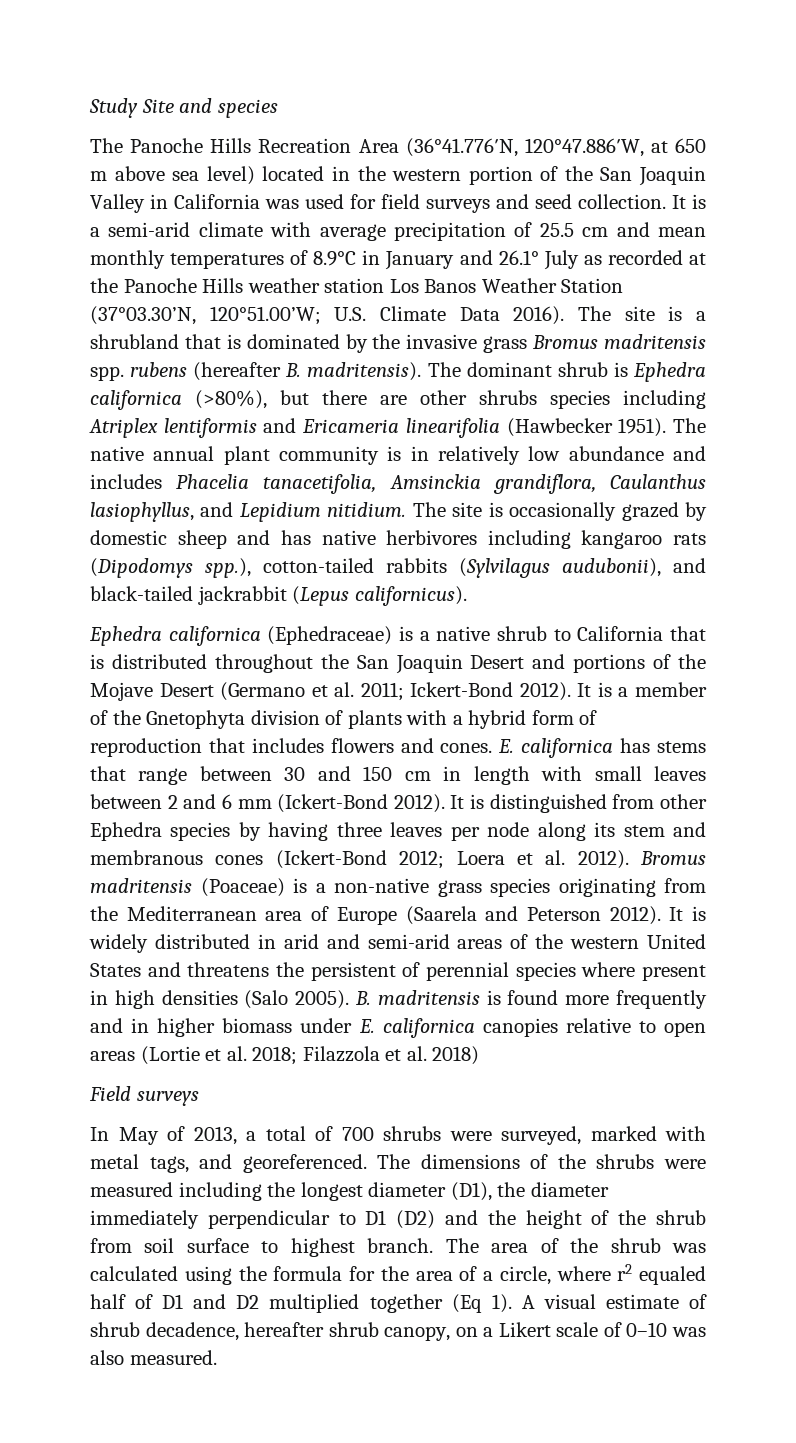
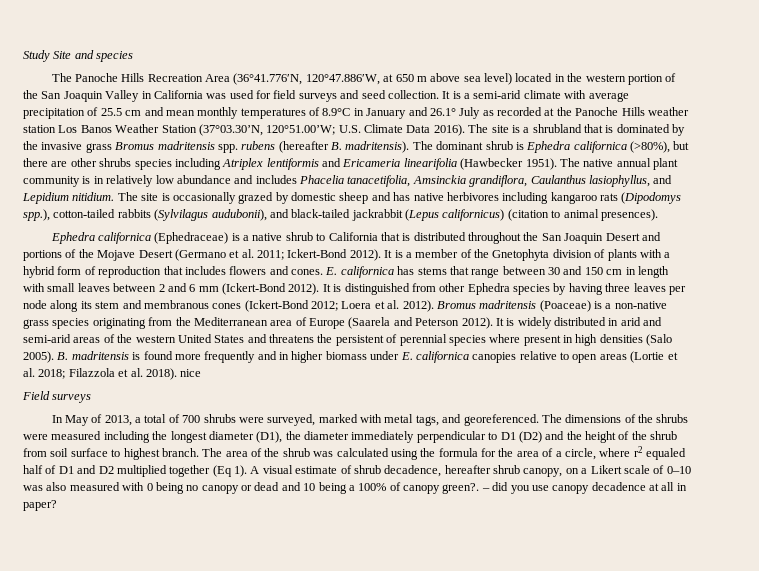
- The site is occasionally grazed by domestic sheep and has native herbivores including kangaroo rats (Dipodomys spp.), cotton-tailed rabbits (Sylvilagus audubonii), and black-tailed jackrabbit (Lepus californicus).
+ The site is occasionally grazed by domestic sheep and has native herbivores including kangaroo rats (Dipodomys spp.), cotton-tailed rabbits (Sylvilagus audubonii), and black-tailed jackrabbit (Lepus californicus) (citation to animal presences).
- B. madritensis is found more frequently and in higher biomass under E. californica canopies relative to open areas (Lortie et al. 2018; Filazzola et al. 2018)
+ B. madritensis is found more frequently and in higher biomass under E. californica canopies relative to open areas (Lortie et al. 2018; Filazzola et al. 2018). nice
- A visual estimate of shrub decadence, hereafter shrub canopy, on a Likert scale of 0–10 was also measured.
+ A visual estimate of shrub decadence, hereafter shrub canopy, on a Likert scale of 0–10 was also measured with 0 being no canopy or dead and 10 being a 100% of canopy green?. – did you use canopy decadence at all in paper?

